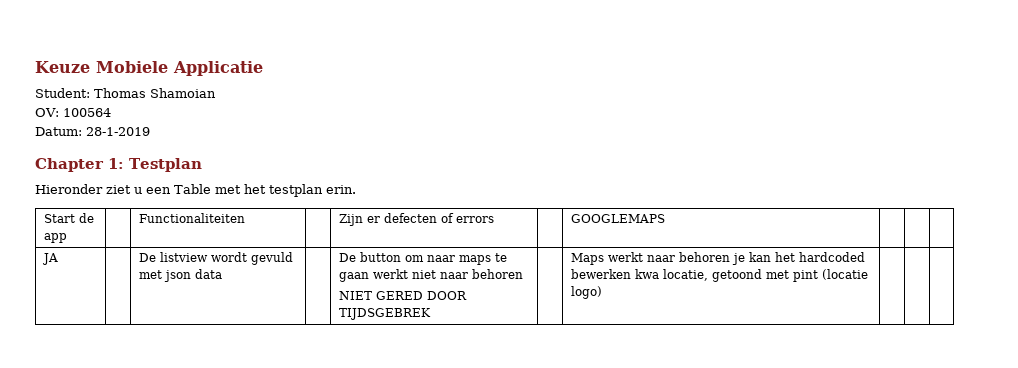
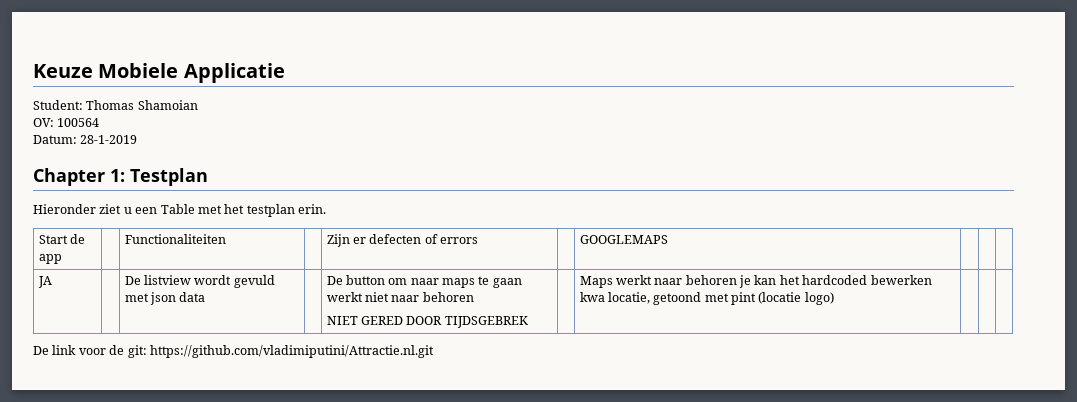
+ De link voor de git: https://github.com/vladimiputini/Attractie.nl.git

